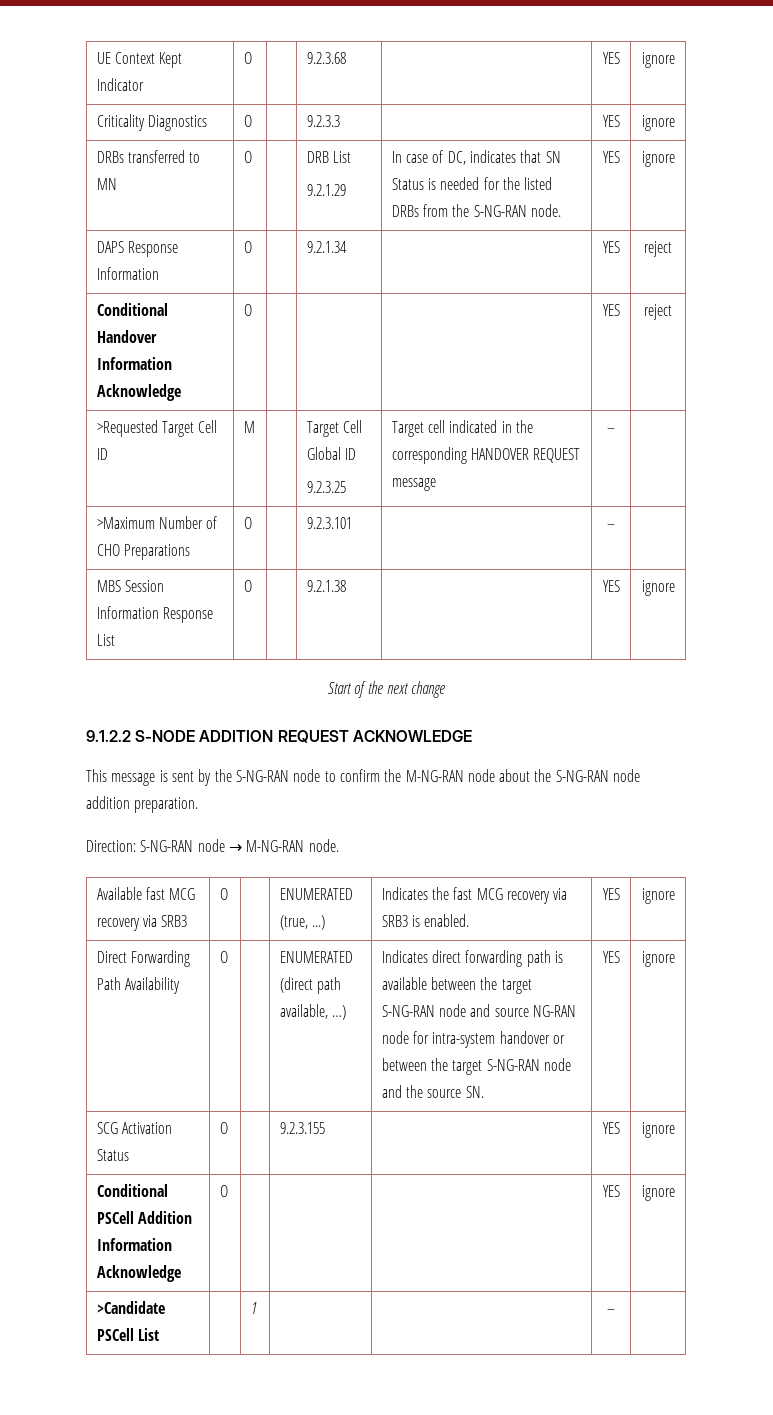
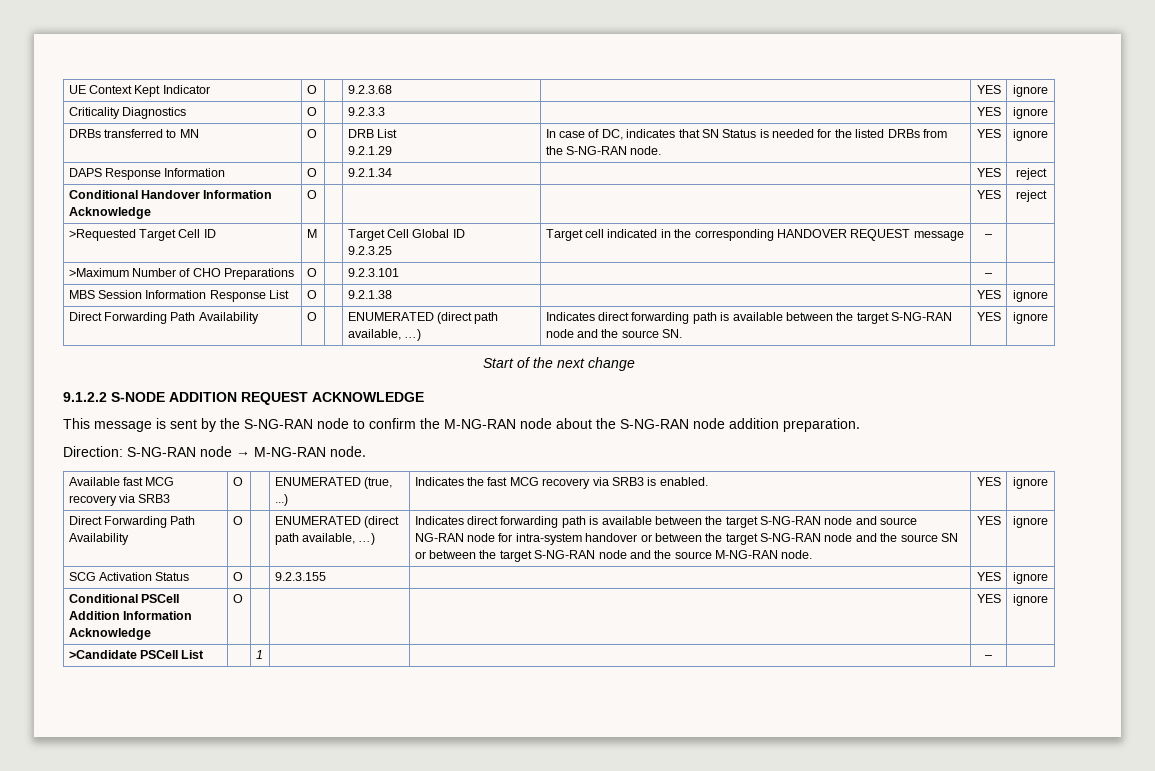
+ Direct Forwarding Path Availability | O | | ENUMERATED (direct path available, …) | Indicates direct forwarding path is available between the target S-NG-RAN node and the source SN. | YES | ignore
- Indicates direct forwarding path is available between the target S-NG-RAN node and source NG-RAN node for intra-system handover or between the target S-NG-RAN node and the source SN.
+ Indicates direct forwarding path is available between the target S-NG-RAN node and source NG-RAN node for intra-system handover or between the target S-NG-RAN node and the source SN or between the target S-NG-RAN node and the source M-NG-RAN node.

